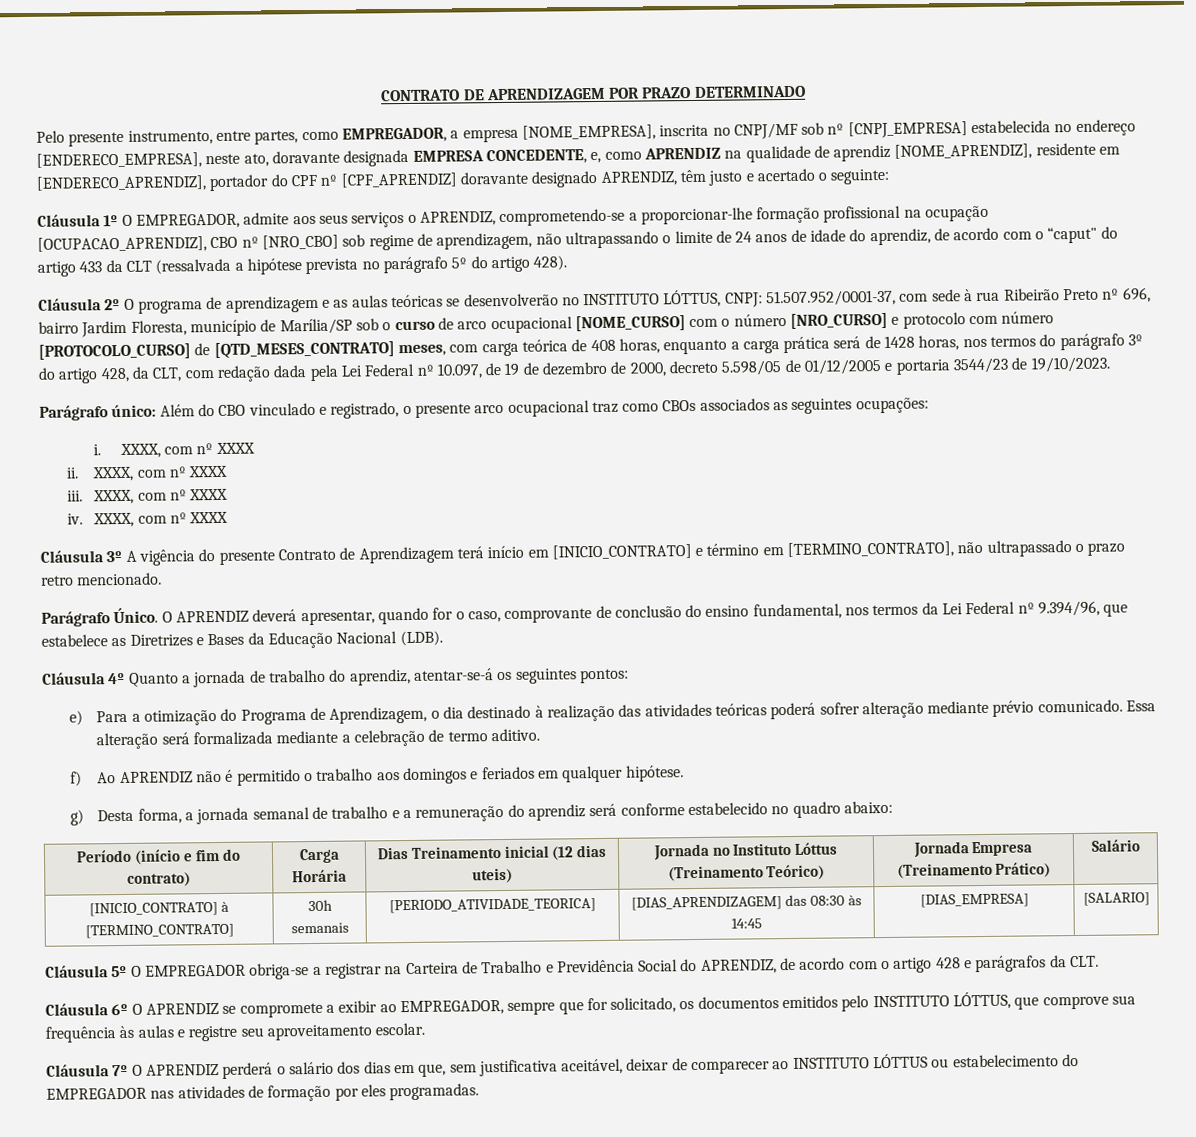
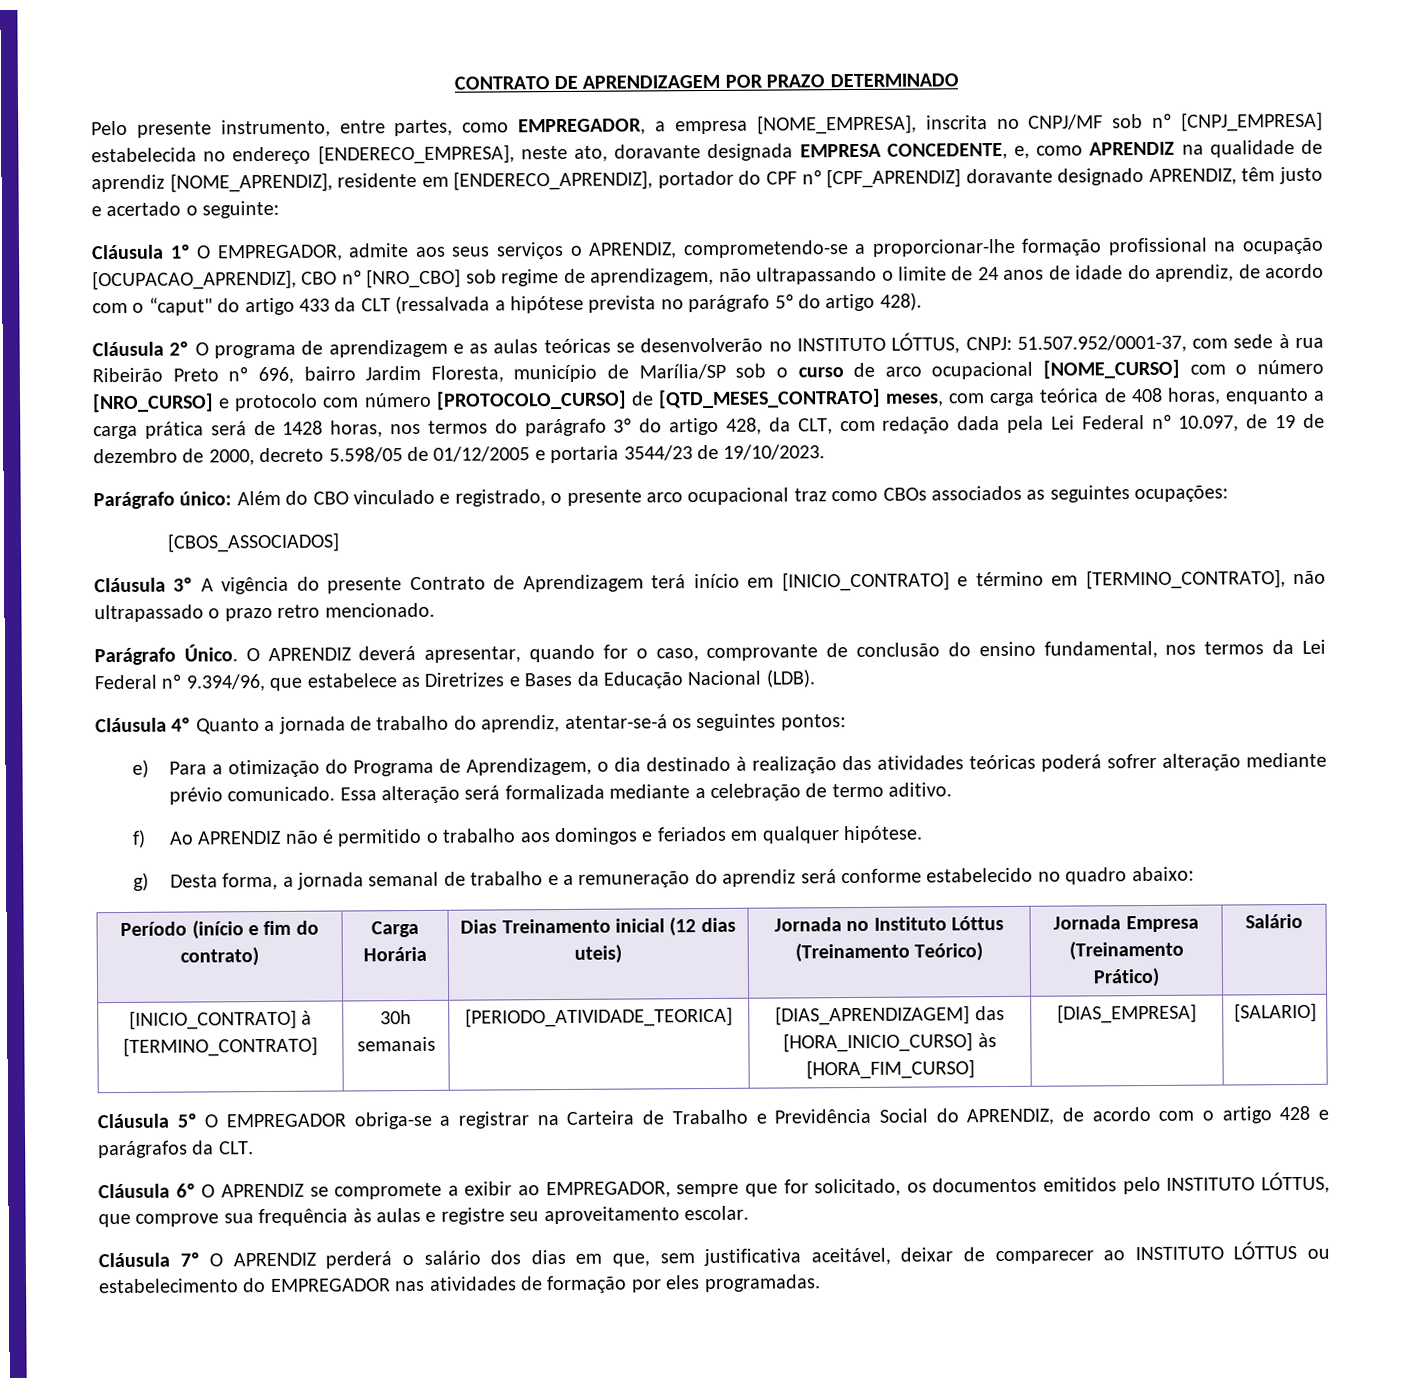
- i. XXXX, com nº XXXX
- ii. XXXX, com nº XXXX
- iii. XXXX, com nº XXXX
- iv. XXXX, com nº XXXX
+ [CBOS_ASSOCIADOS]
- [INICIO_CONTRATO] à [TERMINO_CONTRATO] | 30h semanais | [PERIODO_ATIVIDADE_TEORICA] | [DIAS_APRENDIZAGEM] das 08:30 às 14:45 | [DIAS_EMPRESA] | [SALARIO]
+ [INICIO_CONTRATO] à [TERMINO_CONTRATO] | 30h semanais | [PERIODO_ATIVIDADE_TEORICA] | [DIAS_APRENDIZAGEM] das [HORA_INICIO_CURSO] às [HORA_FIM_CURSO] | [DIAS_EMPRESA] | [SALARIO]

